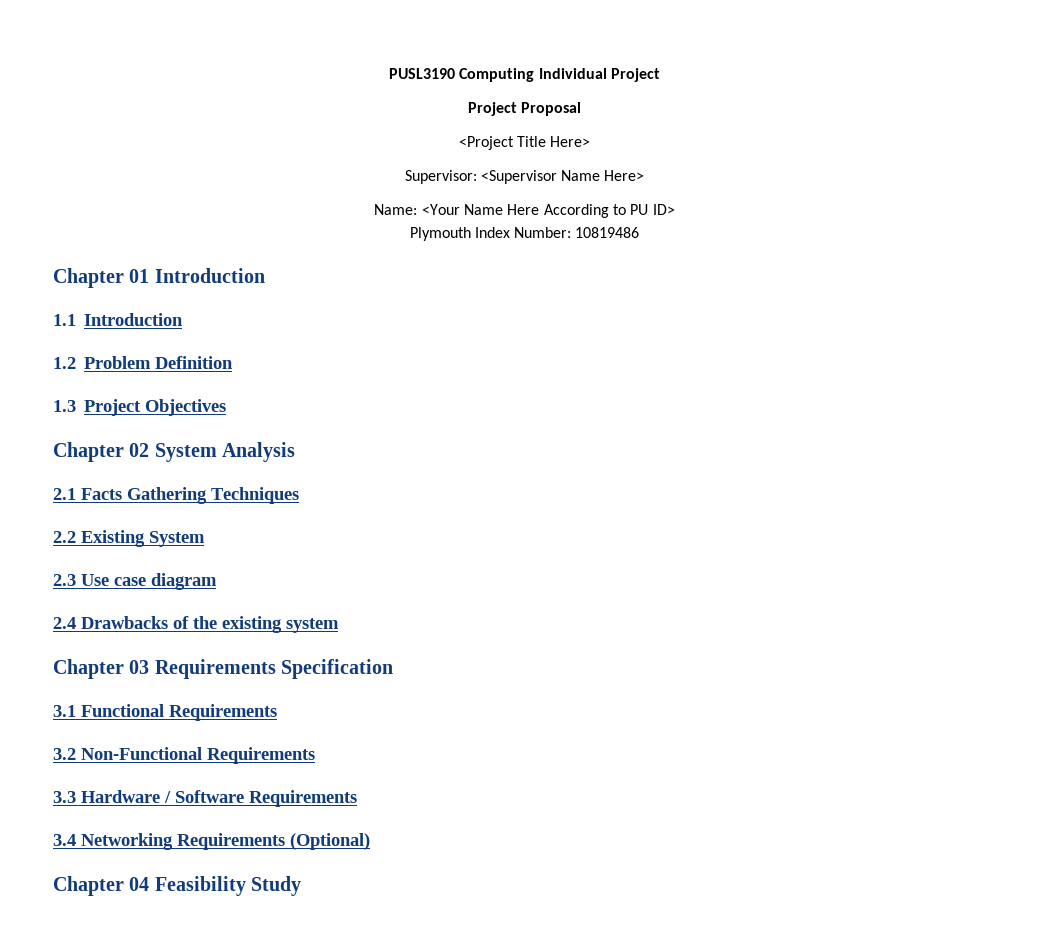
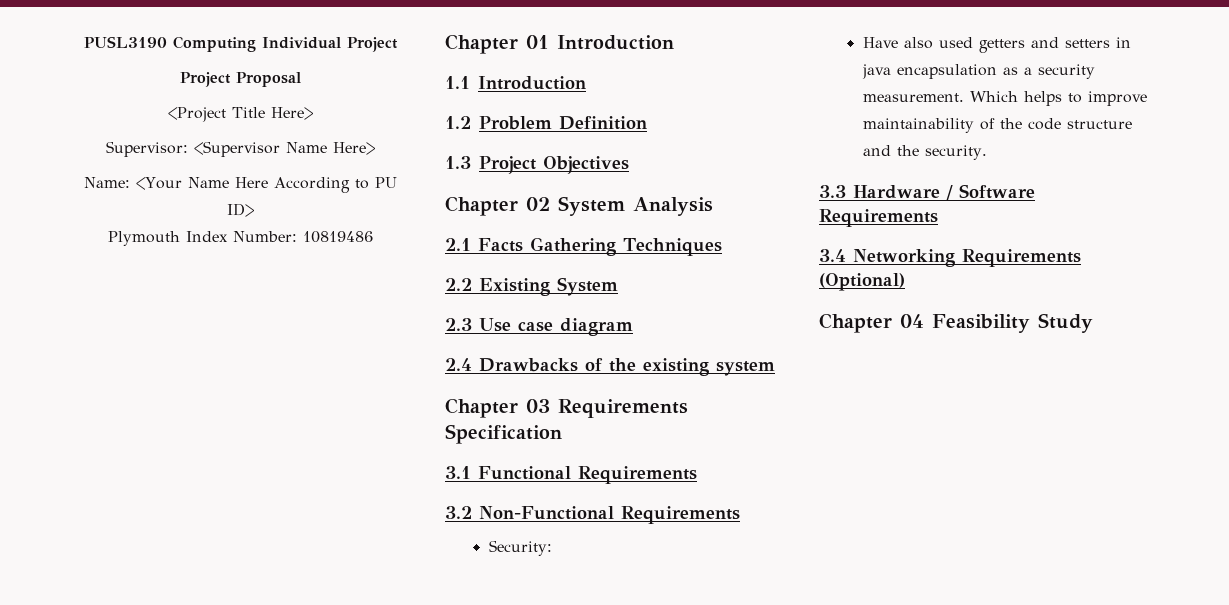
+ Security:
+ Have also used getters and setters in java encapsulation as a security measurement. Which helps to improve maintainability of the code structure and the security.

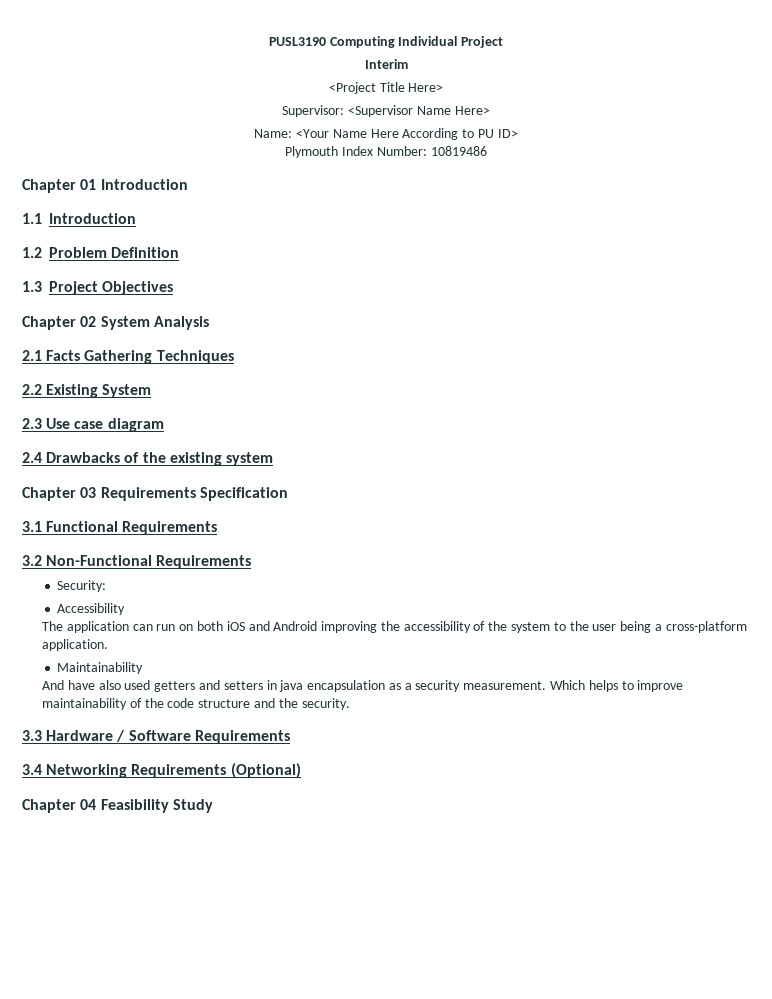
- Project Proposal
+ Interim
- Have also used getters and setters in java encapsulation as a security measurement.
+ Accessibility
+ The application can run on both iOS and Android improving the accessibility of the system to the user being a cross-platform application.
+ Maintainability
+ And have also used getters and setters in java encapsulation as a security measurement.

